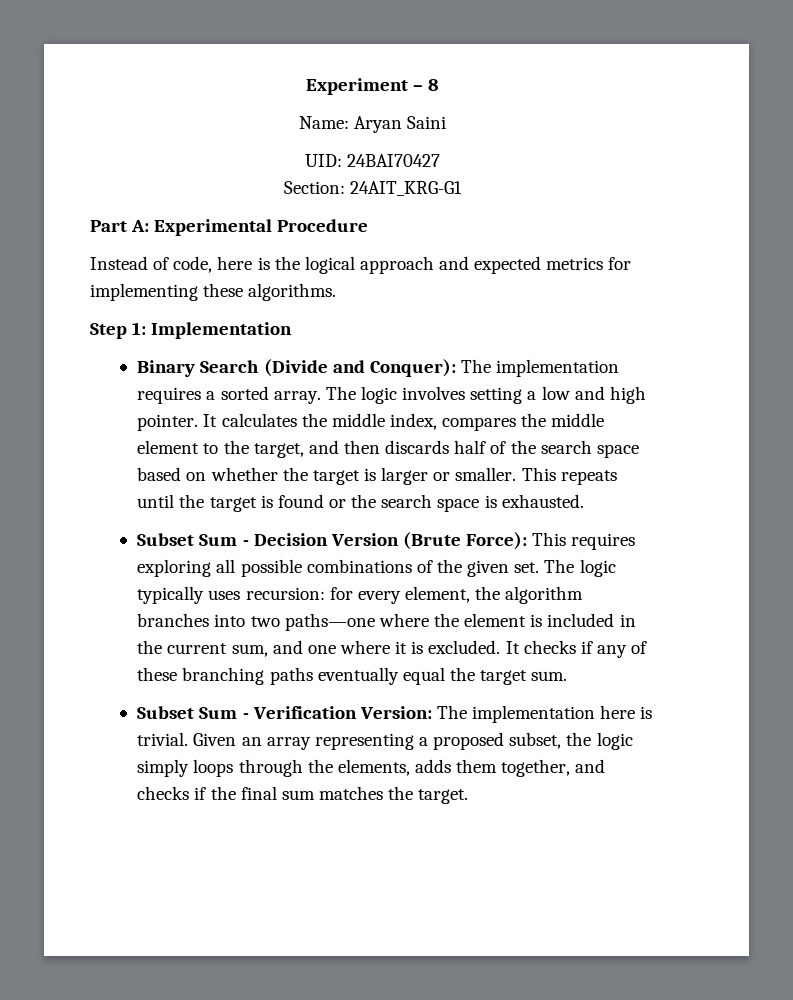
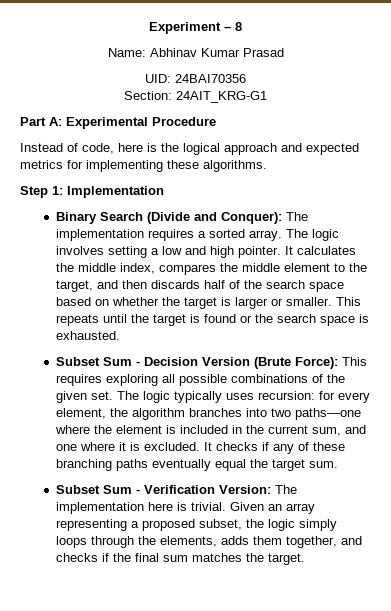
- Name: Aryan Saini
+ Name: Abhinav Kumar Prasad
- UID: 24BAI70427
+ UID: 24BAI70356

